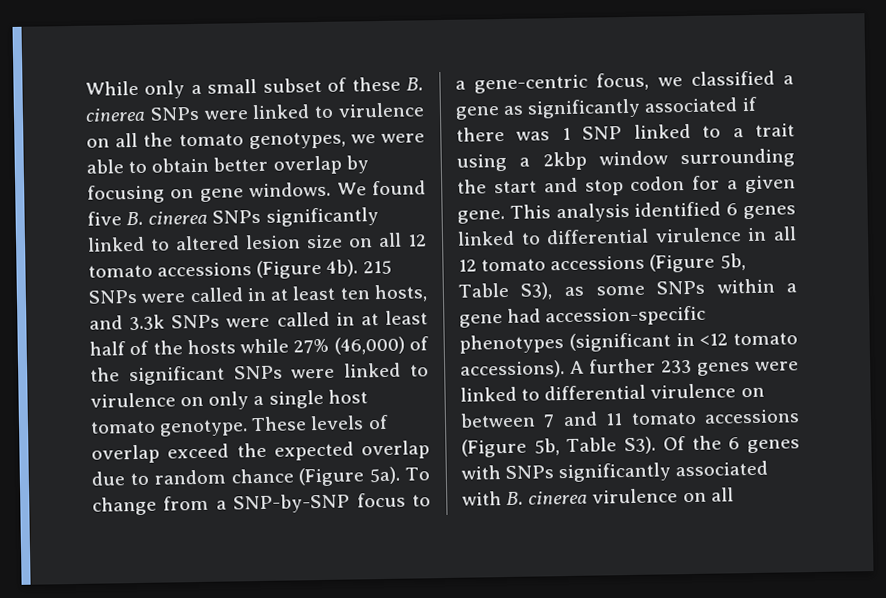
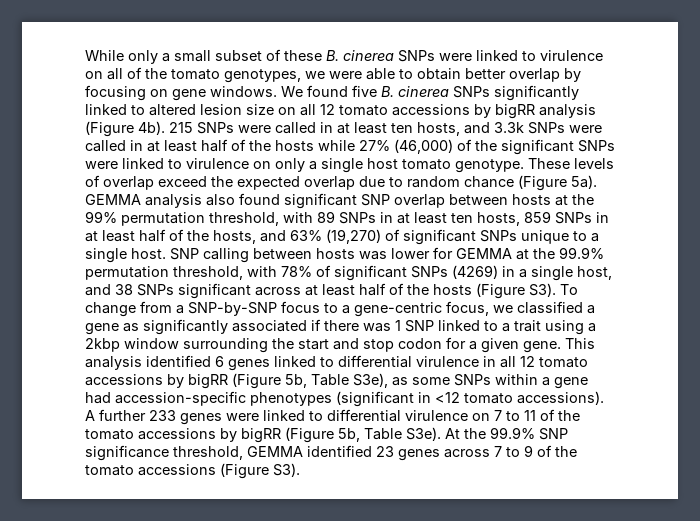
- While only a small subset of these B. cinerea SNPs were linked to virulence on all the tomato genotypes, we were able to obtain better overlap by focusing on gene windows.
+ While only a small subset of these B. cinerea SNPs were linked to virulence on all of the tomato genotypes, we were able to obtain better overlap by focusing on gene windows.
- We found five B. cinerea SNPs significantly linked to altered lesion size on all 12 tomato accessions (Figure 4b).
+ We found five B. cinerea SNPs significantly linked to altered lesion size on all 12 tomato accessions by bigRR analysis (Figure 4b).
- To change from a SNP-by-SNP focus to a gene-centric focus, we classified a gene as significantly associated if there was 1 SNP linked to a trait using a 2kbp window surrounding the start and stop codon for a given gene.
+ GEMMA analysis also found significant SNP overlap between hosts at the 99% permutation threshold, with 89 SNPs in at least ten hosts, 859 SNPs in at least half of the hosts, and 63% (19,270) of significant SNPs unique to a single host. SNP calling between hosts was lower for GEMMA at the 99.9% permutation threshold, with 78% of significant SNPs (4269) in a single host, and 38 SNPs significant across at least half of the hosts (Figure S3). To change from a SNP-by-SNP focus to a gene-centric focus, we classified a gene as significantly associated if there was 1 SNP linked to a trait using a 2kbp window surrounding the start and stop codon for a given gene.
- This analysis identified 6 genes linked to differential virulence in all 12 tomato accessions (Figure 5b, Table S3), as some SNPs within a gene had accession-specific phenotypes (significant in <12 tomato accessions).
+ This analysis identified 6 genes linked to differential virulence in all 12 tomato accessions by bigRR (Figure 5b, Table S3e), as some SNPs within a gene had accession-specific phenotypes (significant in <12 tomato accessions).
- A further 233 genes were linked to differential virulence on between 7 and 11 tomato accessions (Figure 5b, Table S3). Of the 6 genes with SNPs significantly associated with B. cinerea virulence on all
+ A further 233 genes were linked to differential virulence on 7 to 11 of the tomato accessions by bigRR (Figure 5b, Table S3e). At the 99.9% SNP significance threshold, GEMMA identified 23 genes across 7 to 9 of the tomato accessions (Figure S3).

